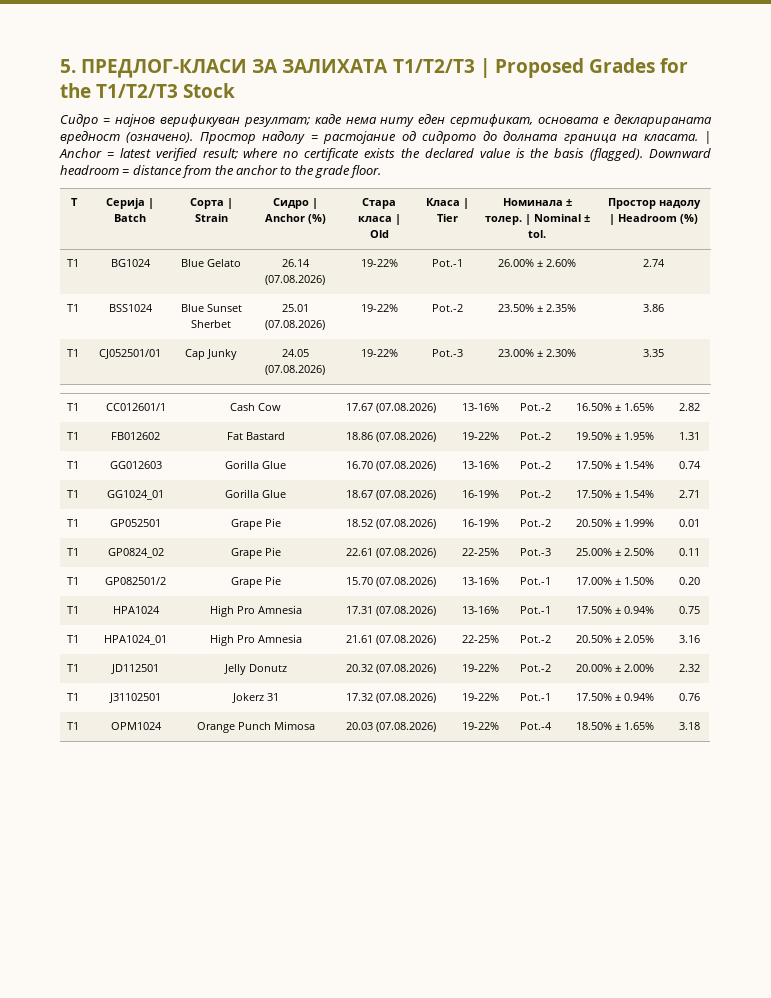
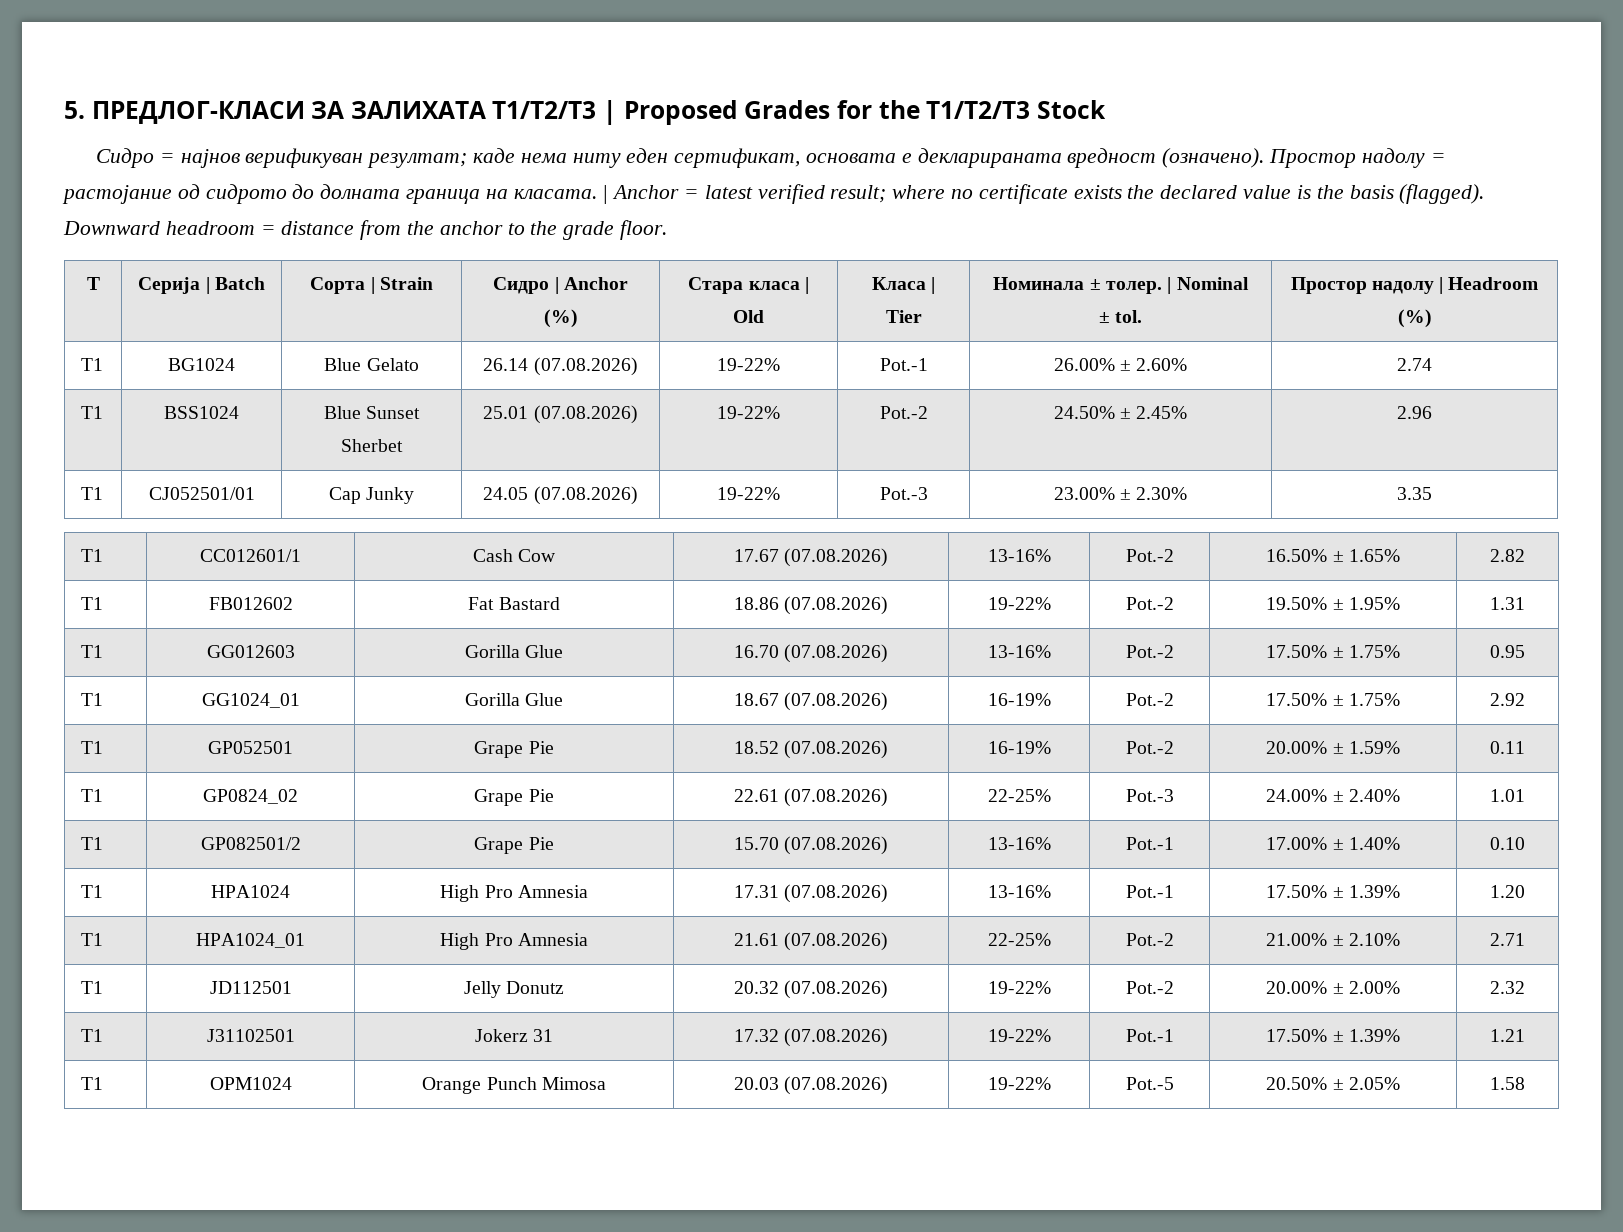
- Т1 | BSS1024 | Blue Sunset Sherbet | 25.01 (07.08.2026) | 19-22% | Pot.-2 | 23.50% ± 2.35% | 3.86
+ Т1 | BSS1024 | Blue Sunset Sherbet | 25.01 (07.08.2026) | 19-22% | Pot.-2 | 24.50% ± 2.45% | 2.96
- Т1 | GG012603 | Gorilla Glue | 16.70 (07.08.2026) | 13-16% | Pot.-2 | 17.50% ± 1.54% | 0.74
+ Т1 | GG012603 | Gorilla Glue | 16.70 (07.08.2026) | 13-16% | Pot.-2 | 17.50% ± 1.75% | 0.95
- Т1 | GG1024_01 | Gorilla Glue | 18.67 (07.08.2026) | 16-19% | Pot.-2 | 17.50% ± 1.54% | 2.71
+ Т1 | GG1024_01 | Gorilla Glue | 18.67 (07.08.2026) | 16-19% | Pot.-2 | 17.50% ± 1.75% | 2.92
- Т1 | GP052501 | Grape Pie | 18.52 (07.08.2026) | 16-19% | Pot.-2 | 20.50% ± 1.99% | 0.01
+ Т1 | GP052501 | Grape Pie | 18.52 (07.08.2026) | 16-19% | Pot.-2 | 20.00% ± 1.59% | 0.11
- Т1 | GP0824_02 | Grape Pie | 22.61 (07.08.2026) | 22-25% | Pot.-3 | 25.00% ± 2.50% | 0.11
+ Т1 | GP0824_02 | Grape Pie | 22.61 (07.08.2026) | 22-25% | Pot.-3 | 24.00% ± 2.40% | 1.01
- Т1 | GP082501/2 | Grape Pie | 15.70 (07.08.2026) | 13-16% | Pot.-1 | 17.00% ± 1.50% | 0.20
+ Т1 | GP082501/2 | Grape Pie | 15.70 (07.08.2026) | 13-16% | Pot.-1 | 17.00% ± 1.40% | 0.10
- Т1 | HPA1024 | High Pro Amnesia | 17.31 (07.08.2026) | 13-16% | Pot.-1 | 17.50% ± 0.94% | 0.75
+ Т1 | HPA1024 | High Pro Amnesia | 17.31 (07.08.2026) | 13-16% | Pot.-1 | 17.50% ± 1.39% | 1.20
- Т1 | HPA1024_01 | High Pro Amnesia | 21.61 (07.08.2026) | 22-25% | Pot.-2 | 20.50% ± 2.05% | 3.16
+ Т1 | HPA1024_01 | High Pro Amnesia | 21.61 (07.08.2026) | 22-25% | Pot.-2 | 21.00% ± 2.10% | 2.71
- Т1 | J31102501 | Jokerz 31 | 17.32 (07.08.2026) | 19-22% | Pot.-1 | 17.50% ± 0.94% | 0.76
+ Т1 | J31102501 | Jokerz 31 | 17.32 (07.08.2026) | 19-22% | Pot.-1 | 17.50% ± 1.39% | 1.21
- Т1 | OPM1024 | Orange Punch Mimosa | 20.03 (07.08.2026) | 19-22% | Pot.-4 | 18.50% ± 1.65% | 3.18
+ Т1 | OPM1024 | Orange Punch Mimosa | 20.03 (07.08.2026) | 19-22% | Pot.-5 | 20.50% ± 2.05% | 1.58

